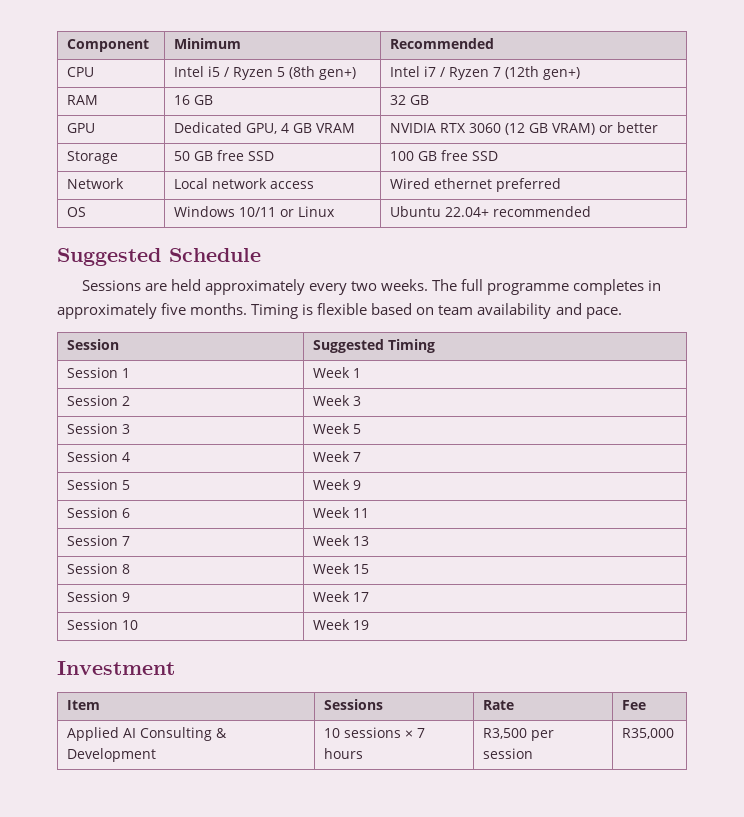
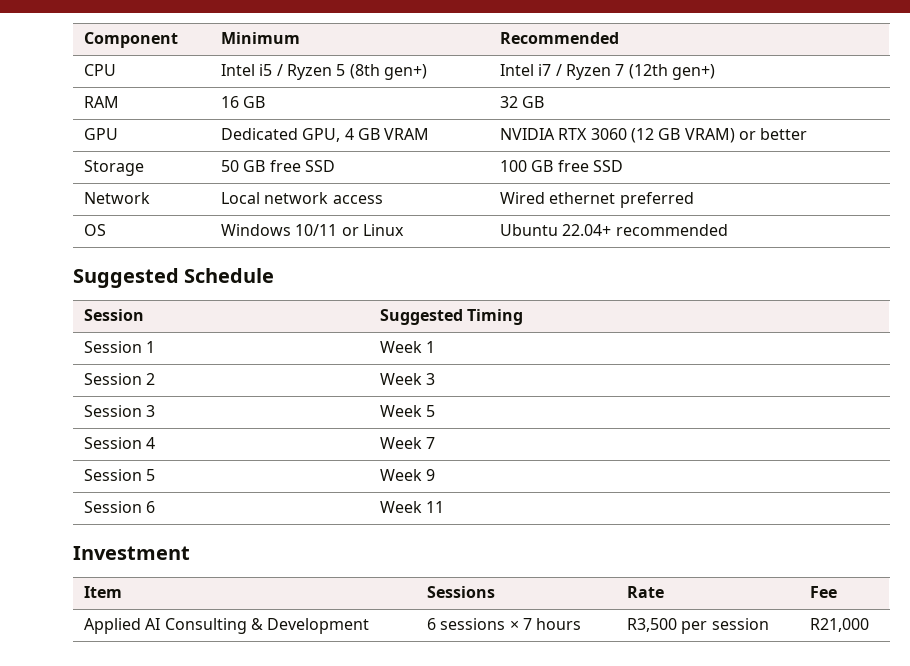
- Sessions are held approximately every two weeks. The full programme completes in approximately five months. Timing is flexible based on team availability and pace.
- Session 7 | Week 13
- Session 8 | Week 15
- Session 9 | Week 17
- Session 10 | Week 19
- Applied AI Consulting & Development | 10 sessions × 7 hours | R3,500 per session | R35,000
+ Applied AI Consulting & Development | 6 sessions × 7 hours | R3,500 per session | R21,000

